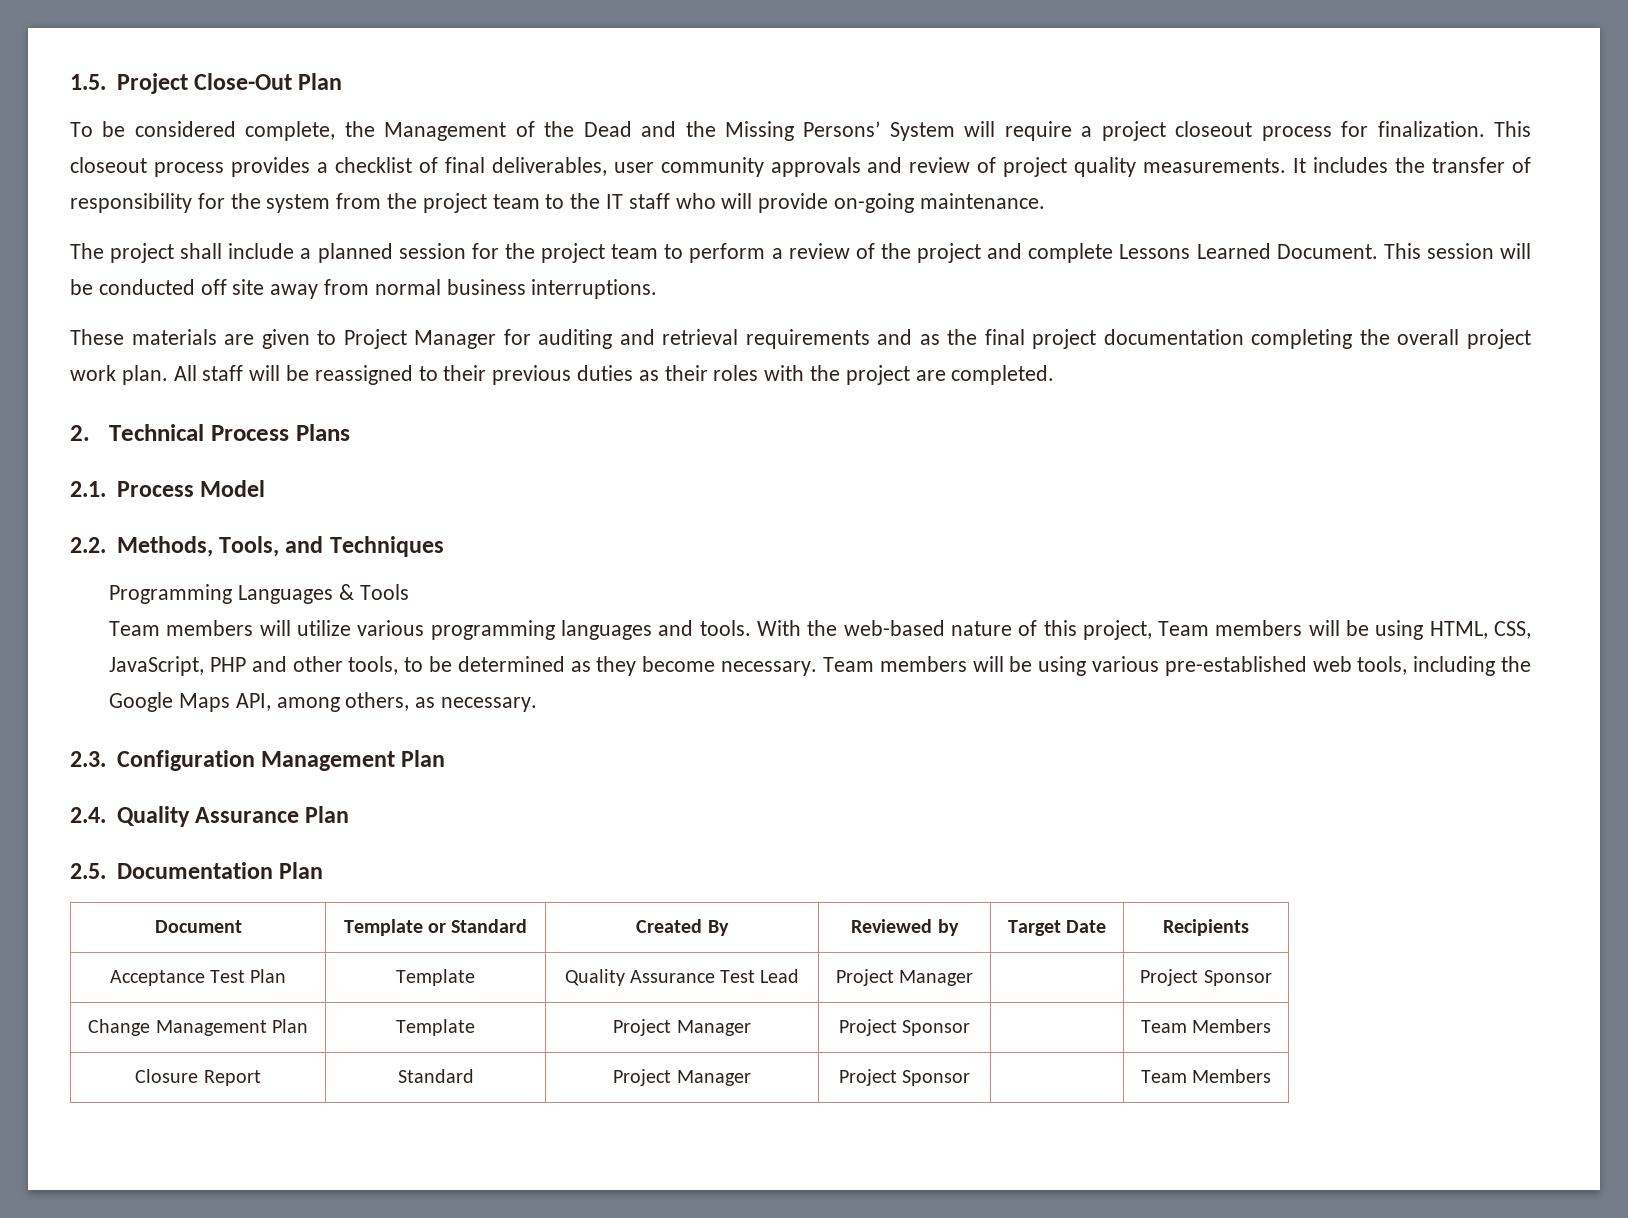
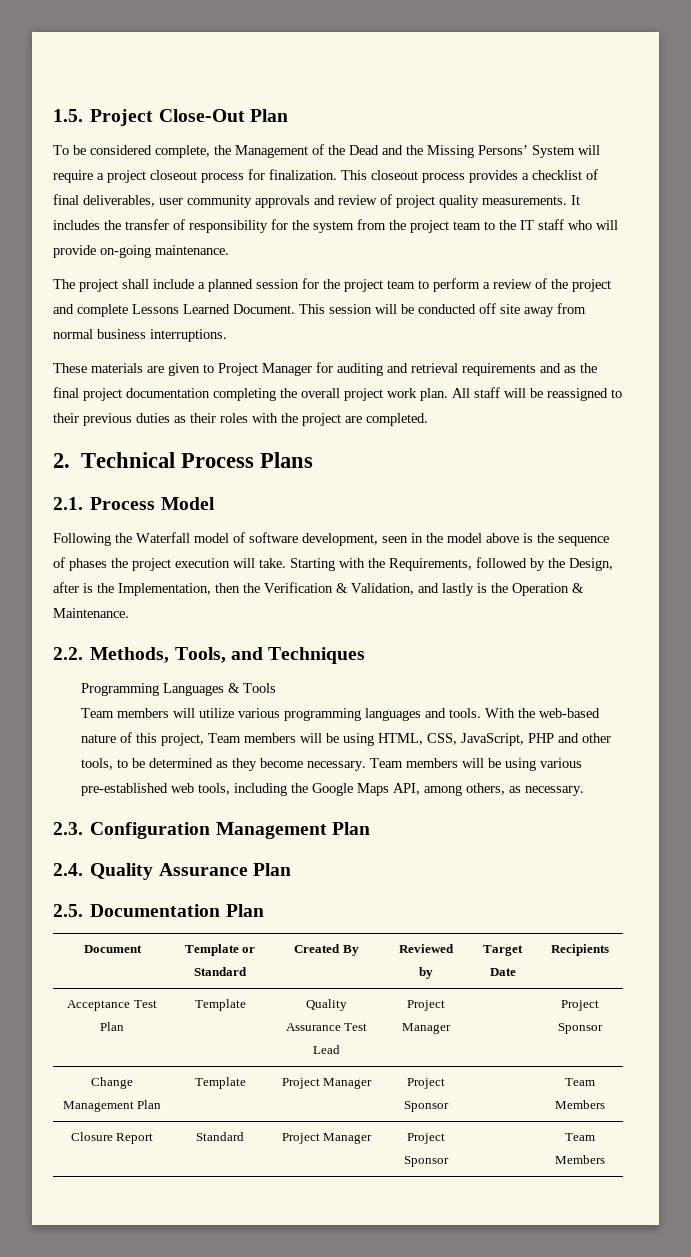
+ Following the Waterfall model of software development, seen in the model above is the sequence of phases the project execution will take. Starting with the Requirements, followed by the Design, after is the Implementation, then the Verification & Validation, and lastly is the Operation & Maintenance.

